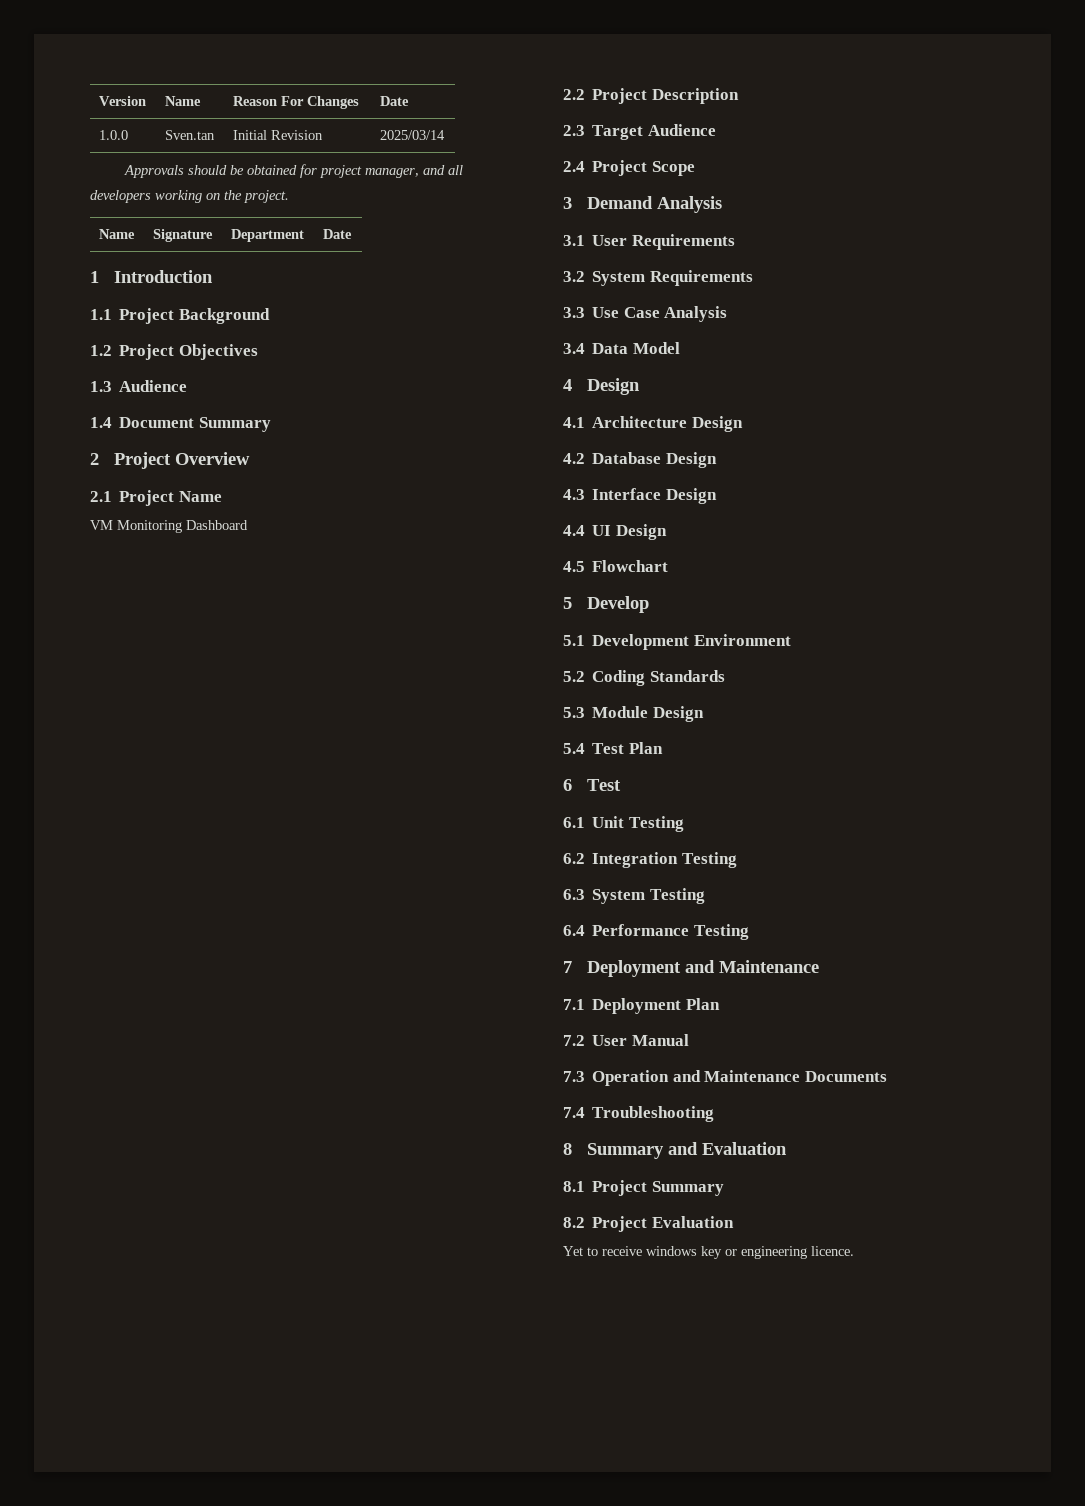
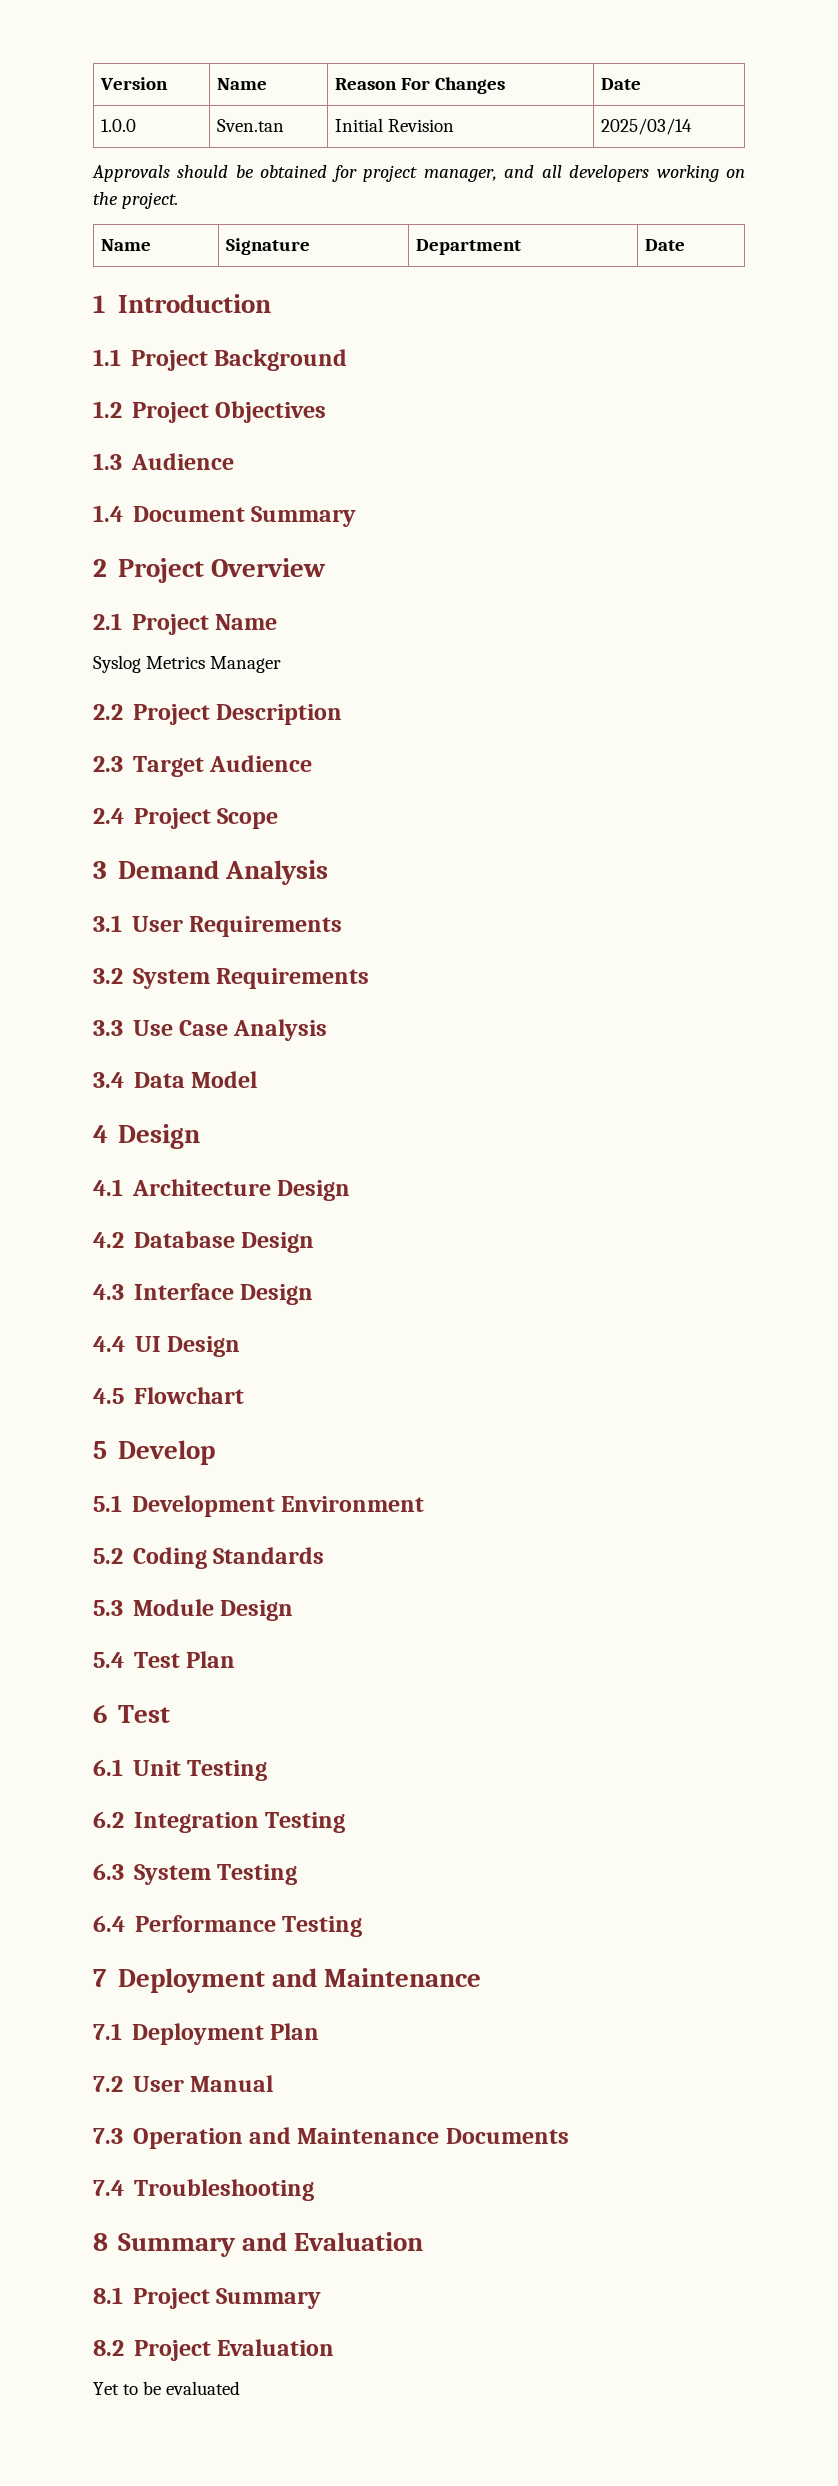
- VM Monitoring Dashboard
+ Syslog Metrics Manager
- Yet to receive windows key or engineering licence.
+ Yet to be evaluated

